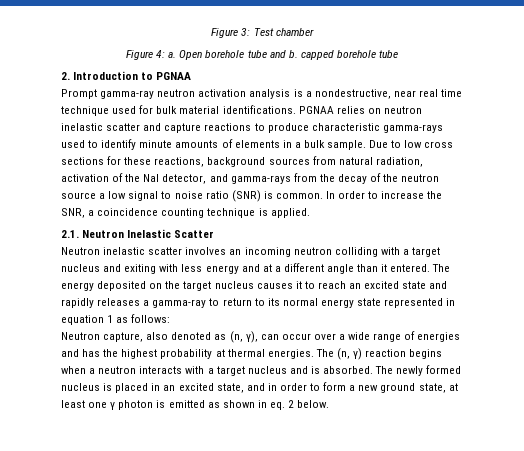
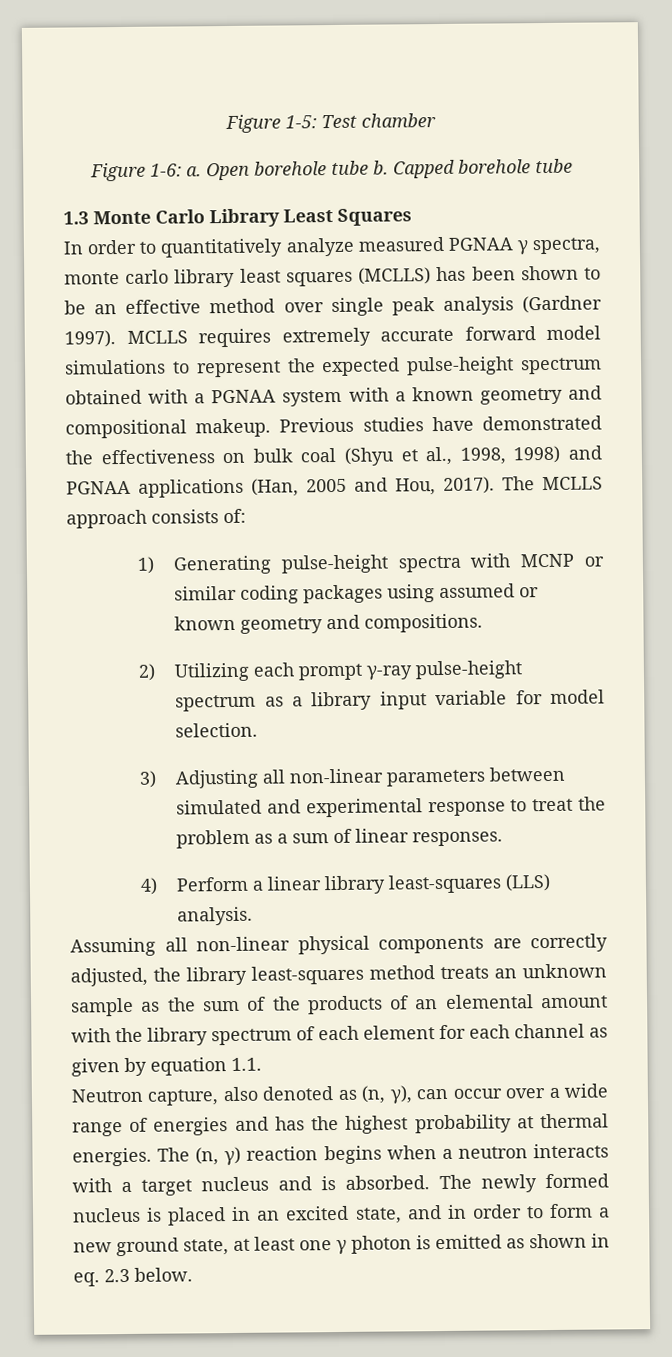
- Figure 3: Test chamber
+ Figure 1-5: Test chamber
- Figure 4: a.
+ Figure 1-6: a.
- Open borehole tube and b. capped borehole tube
+ Open borehole tube b. Capped borehole tube
- 2. Introduction to PGNAA
- Prompt gamma-ray neutron activation analysis is a nondestructive, near real time technique used for bulk material identifications. PGNAA relies on neutron inelastic scatter and capture reactions to produce characteristic gamma-rays used to identify minute amounts of elements in a bulk sample. Due to low cross sections for these reactions, background sources from natural radiation, activation of the NaI detector, and gamma-rays from the decay of the neutron source a low signal to noise ratio (SNR) is common. In order to increase the SNR, a coincidence counting technique is applied.
- 2.1. Neutron Inelastic Scatter
- Neutron inelastic scatter involves an incoming neutron colliding with a target nucleus and exiting with less energy and at a different angle than it entered. The energy deposited on the target nucleus causes it to reach an excited state and rapidly releases a gamma-ray to return to its normal energy state represented in equation 1 as follows:
+ 1.3 Monte Carlo Library Least Squares
+ In order to quantitatively analyze measured PGNAA γ spectra, monte carlo library least squares (MCLLS) has been shown to be an effective method over single peak analysis (Gardner 1997). MCLLS requires extremely accurate forward model simulations to represent the expected pulse-height spectrum obtained with a PGNAA system with a known geometry and compositional makeup. Previous studies have demonstrated the effectiveness on bulk coal (Shyu et al., 1998, 1998) and PGNAA applications (Han, 2005 and Hou, 2017). The MCLLS approach consists of:
+ 1) Generating pulse-height spectra with MCNP or similar coding packages using assumed or known geometry and compositions.
+ 2) Utilizing each prompt γ-ray pulse-height spectrum as a library input variable for model selection.
+ 3) Adjusting all non-linear parameters between simulated and experimental response to treat the problem as a sum of linear responses.
+ 4) Perform a linear library least-squares (LLS) analysis.
+ Assuming all non-linear physical components are correctly adjusted, the library least-squares method treats an unknown sample as the sum of the products of an elemental amount with the library spectrum of each element for each channel as given by equation 1.1.
- 2 below.
+ 2.3 below.

